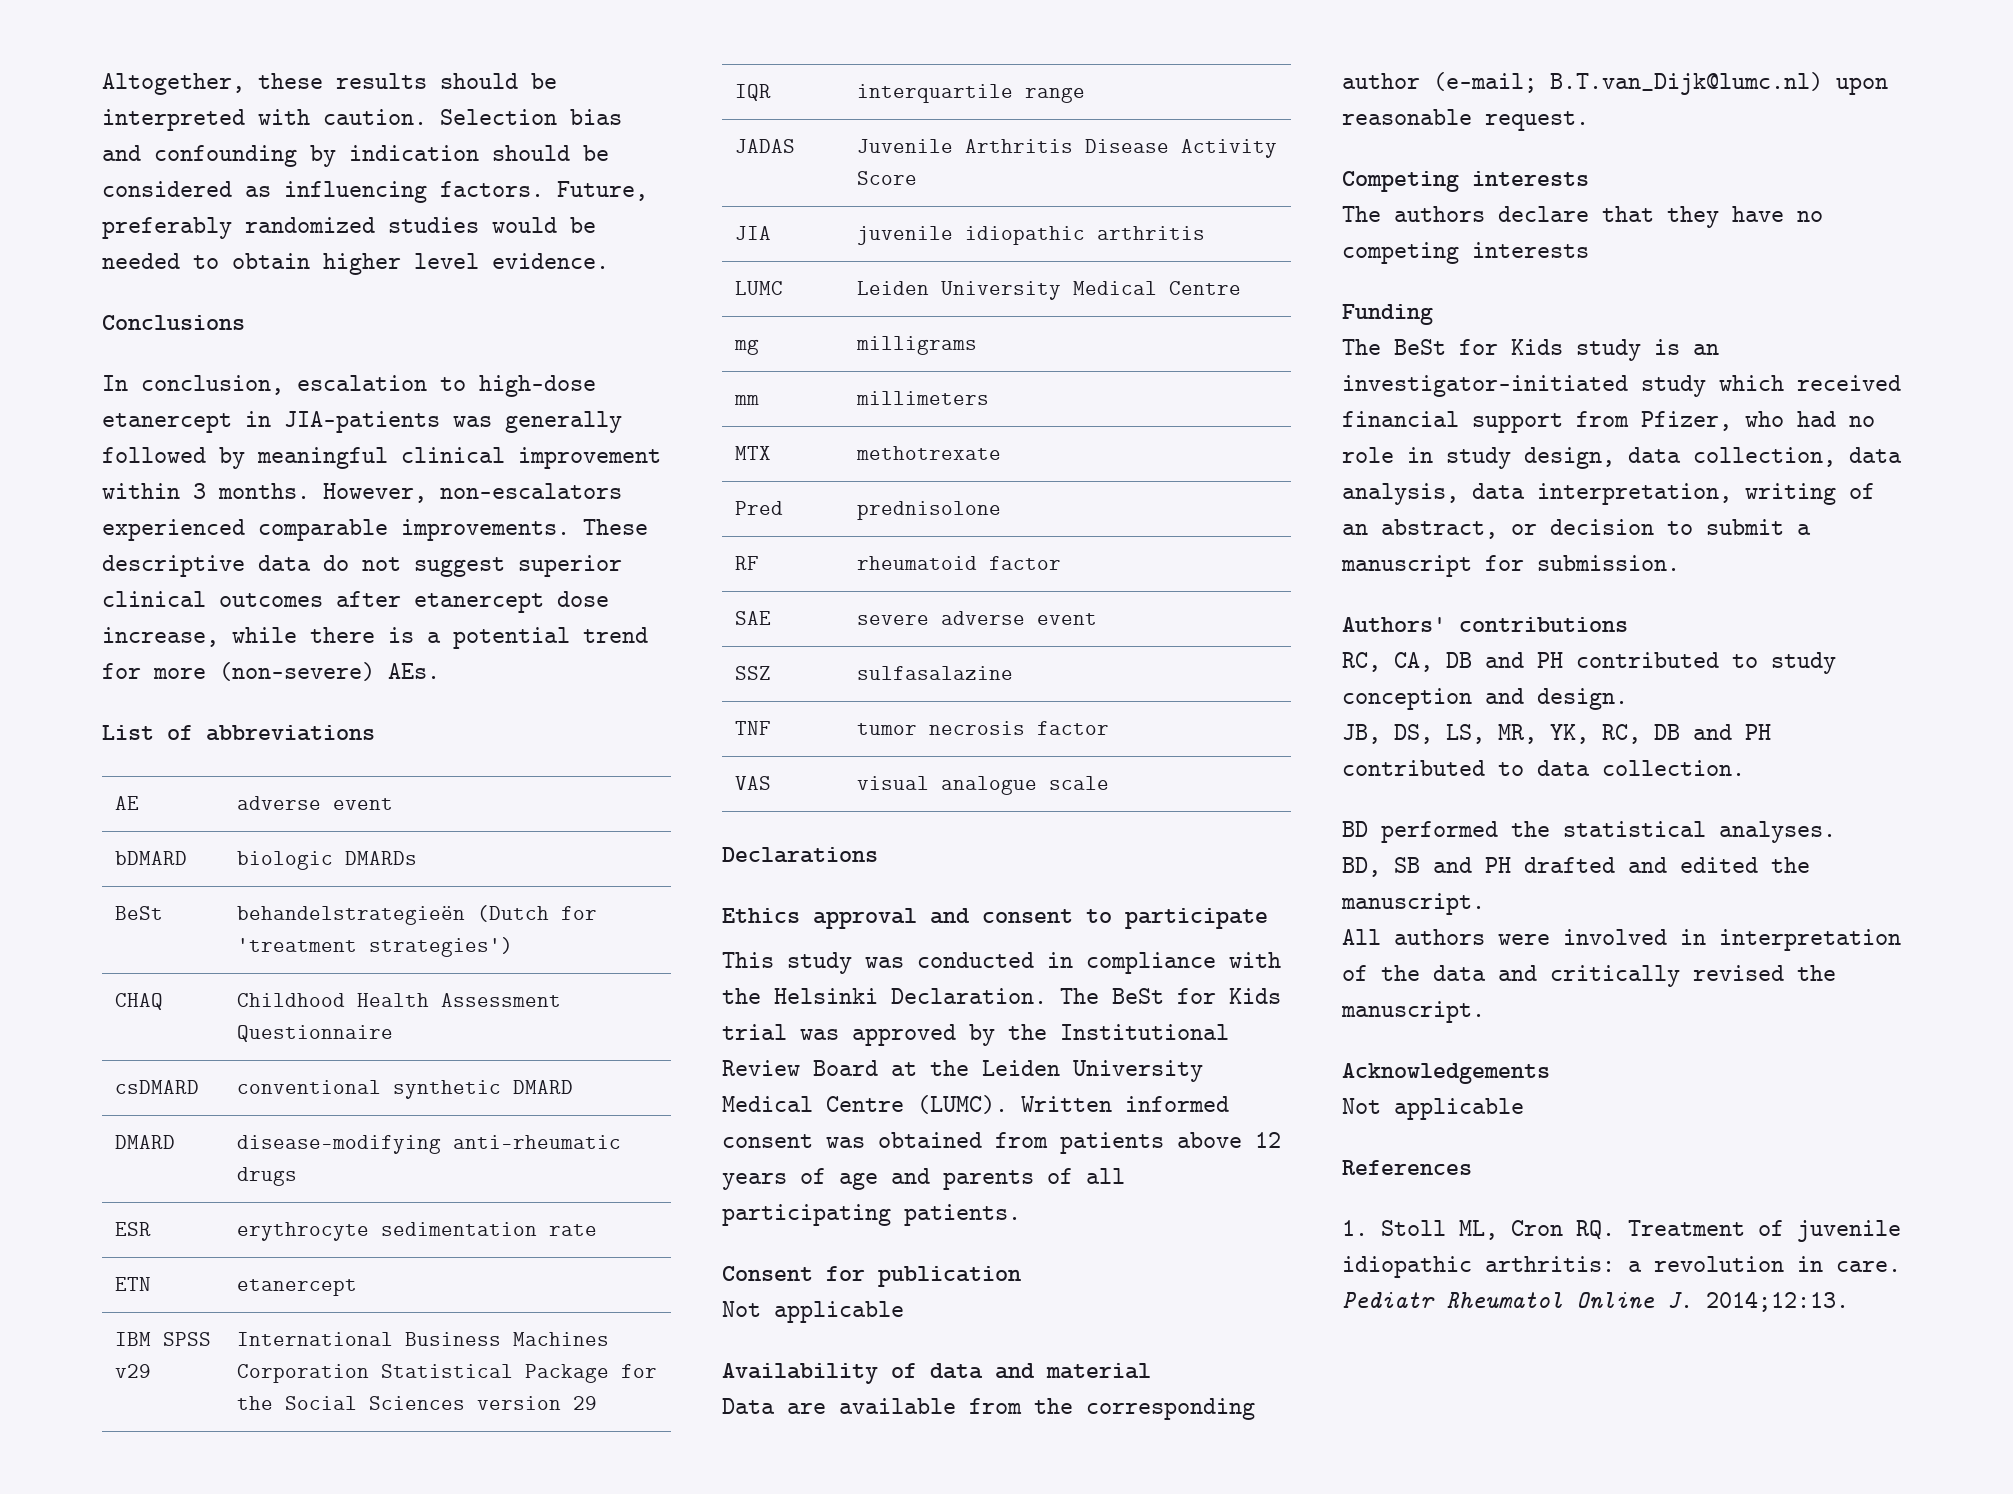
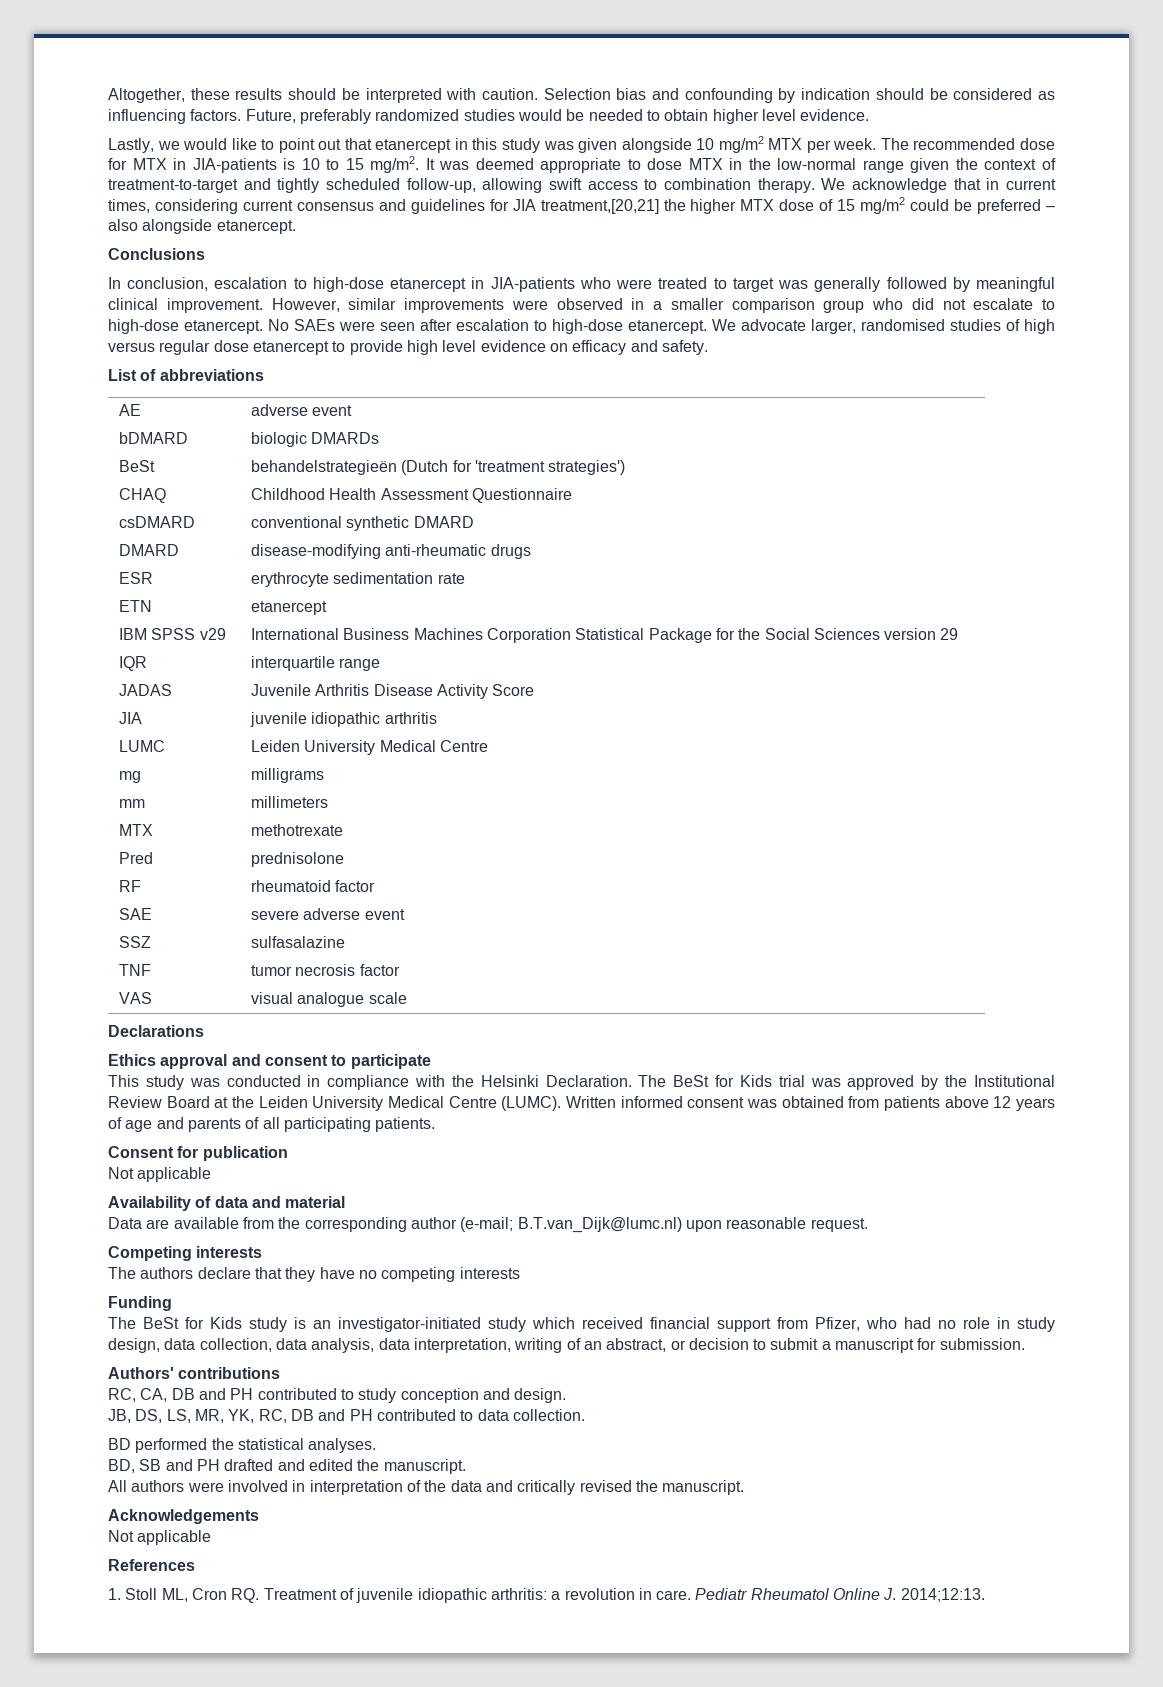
+ Lastly, we would like to point out that etanercept in this study was given alongside 10 mg/m2 MTX per week. The recommended dose for MTX in JIA-patients is 10 to 15 mg/m2. It was deemed appropriate to dose MTX in the low-normal range given the context of treatment-to-target and tightly scheduled follow-up, allowing swift access to combination therapy. We acknowledge that in current times, considering current consensus and guidelines for JIA treatment,[20,21] the higher MTX dose of 15 mg/m2 could be preferred – also alongside etanercept.
- In conclusion, escalation to high-dose etanercept in JIA-patients was generally followed by meaningful clinical improvement within 3 months. However, non-escalators experienced comparable improvements. These descriptive data do not suggest superior clinical outcomes after etanercept dose increase, while there is a potential trend for more (non-severe) AEs.
+ In conclusion, escalation to high-dose etanercept in JIA-patients who were treated to target was generally followed by meaningful clinical improvement. However, similar improvements were observed in a smaller comparison group who did not escalate to high-dose etanercept. No SAEs were seen after escalation to high-dose etanercept. We advocate larger, randomised studies of high versus regular dose etanercept to provide high level evidence on efficacy and safety.

